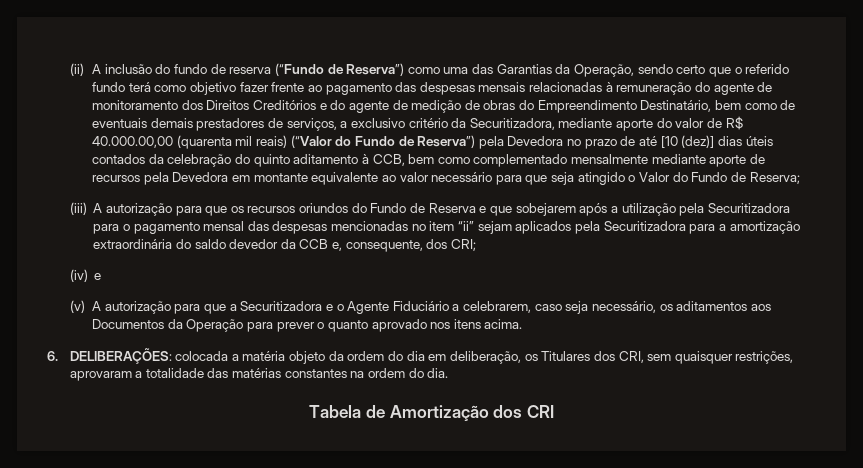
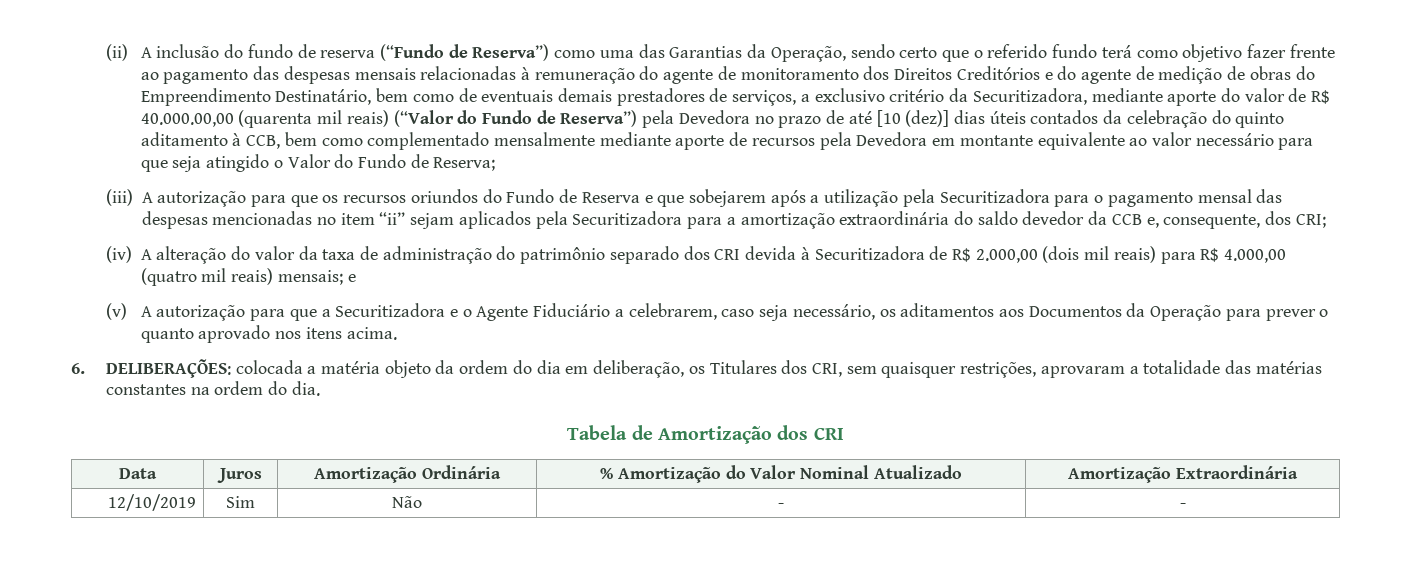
- (iv) e
+ (iv) A alteração do valor da taxa de administração do patrimônio separado dos CRI devida à Securitizadora de R$ 2.000,00 (dois mil reais) para R$ 4.000,00 (quatro mil reais) mensais; e
+ Data | Juros | Amortização Ordinária | % Amortização do Valor Nominal Atualizado | Amortização Extraordinária
+ 12/10/2019 | Sim | Não | - | -

